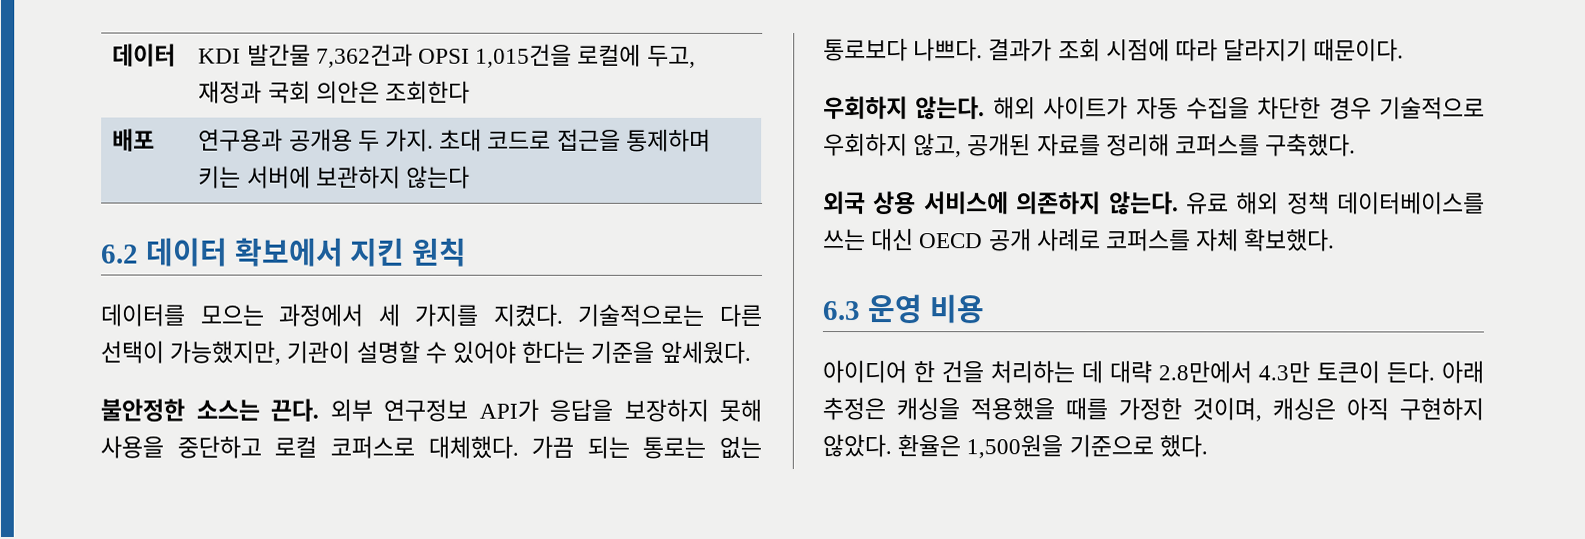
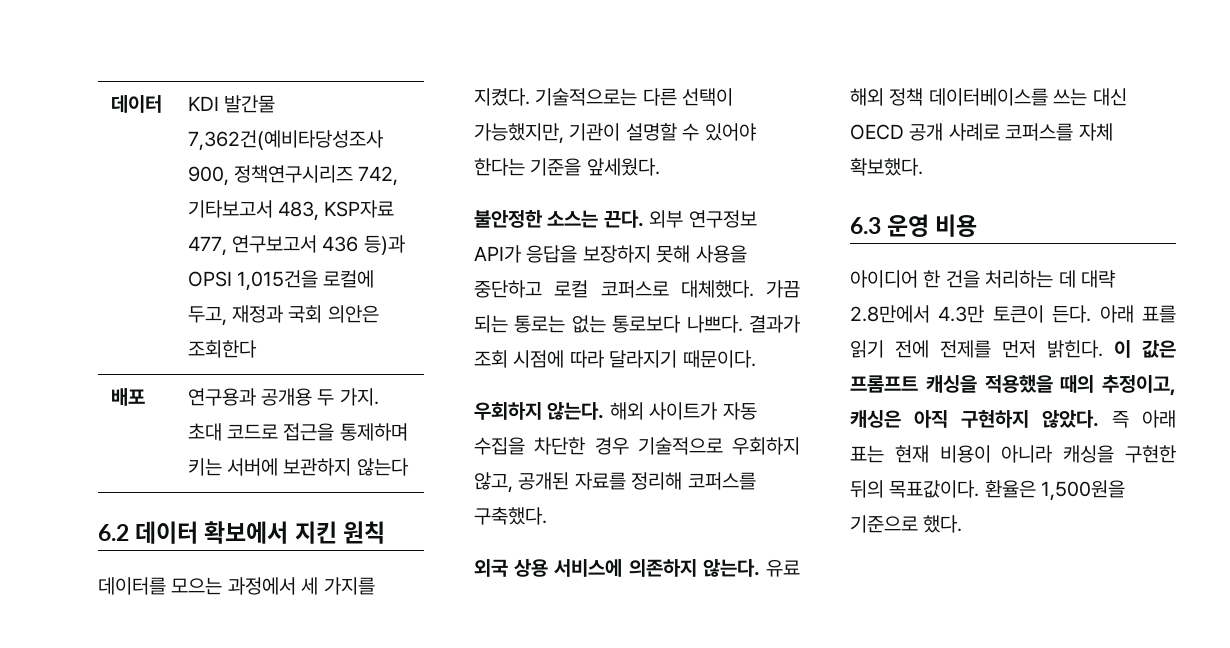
- 데이터 | KDI 발간물 7,362건과 OPSI 1,015건을 로컬에 두고, 재정과 국회 의안은 조회한다
+ 데이터 | KDI 발간물 7,362건(예비타당성조사 900, 정책연구시리즈 742, 기타보고서 483, KSP자료 477, 연구보고서 436 등)과 OPSI 1,015건을 로컬에 두고, 재정과 국회 의안은 조회한다
- 아래 추정은 캐싱을 적용했을 때를 가정한 것이며, 캐싱은 아직 구현하지 않았다.
+ 아래 표를 읽기 전에 전제를 먼저 밝힌다. 이 값은 프롬프트 캐싱을 적용했을 때의 추정이고, 캐싱은 아직 구현하지 않았다. 즉 아래 표는 현재 비용이 아니라 캐싱을 구현한 뒤의 목표값이다.

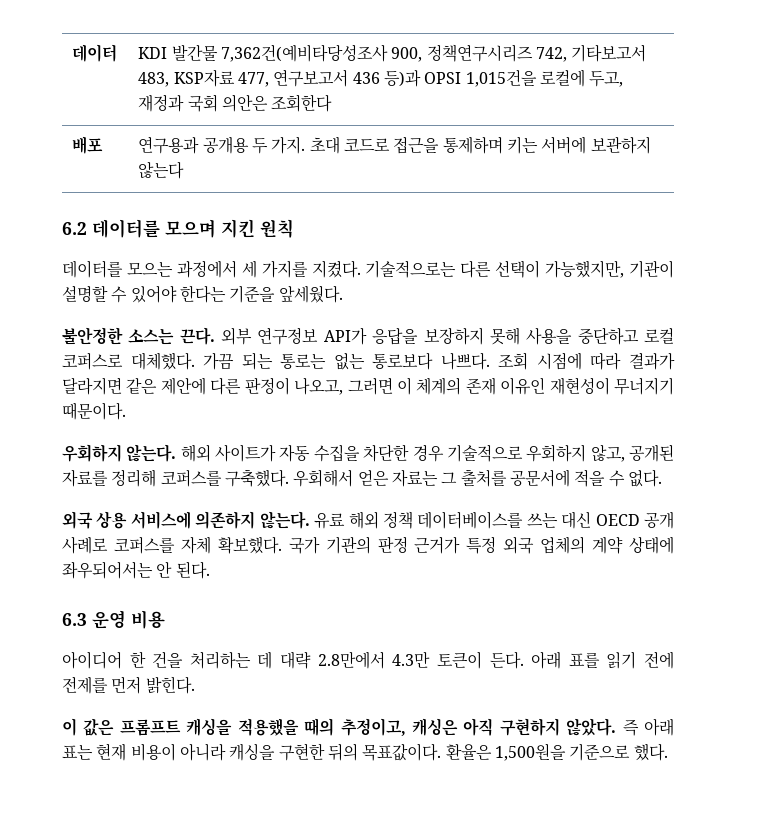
- 6.2 데이터 확보에서 지킨 원칙
+ 6.2 데이터를 모으며 지킨 원칙
- 결과가 조회 시점에 따라 달라지기 때문이다.
+ 조회 시점에 따라 결과가 달라지면 같은 제안에 다른 판정이 나오고, 그러면 이 체계의 존재 이유인 재현성이 무너지기 때문이다.
+ 우회해서 얻은 자료는 그 출처를 공문서에 적을 수 없다.
+ 국가 기관의 판정 근거가 특정 외국 업체의 계약 상태에 좌우되어서는 안 된다.
- 아래 표를 읽기 전에 전제를 먼저 밝힌다. 이 값은 프롬프트 캐싱을 적용했을 때의 추정이고, 캐싱은 아직 구현하지 않았다.
+ 아래 표를 읽기 전에 전제를 먼저 밝힌다.
+ 이 값은 프롬프트 캐싱을 적용했을 때의 추정이고, 캐싱은 아직 구현하지 않았다.

